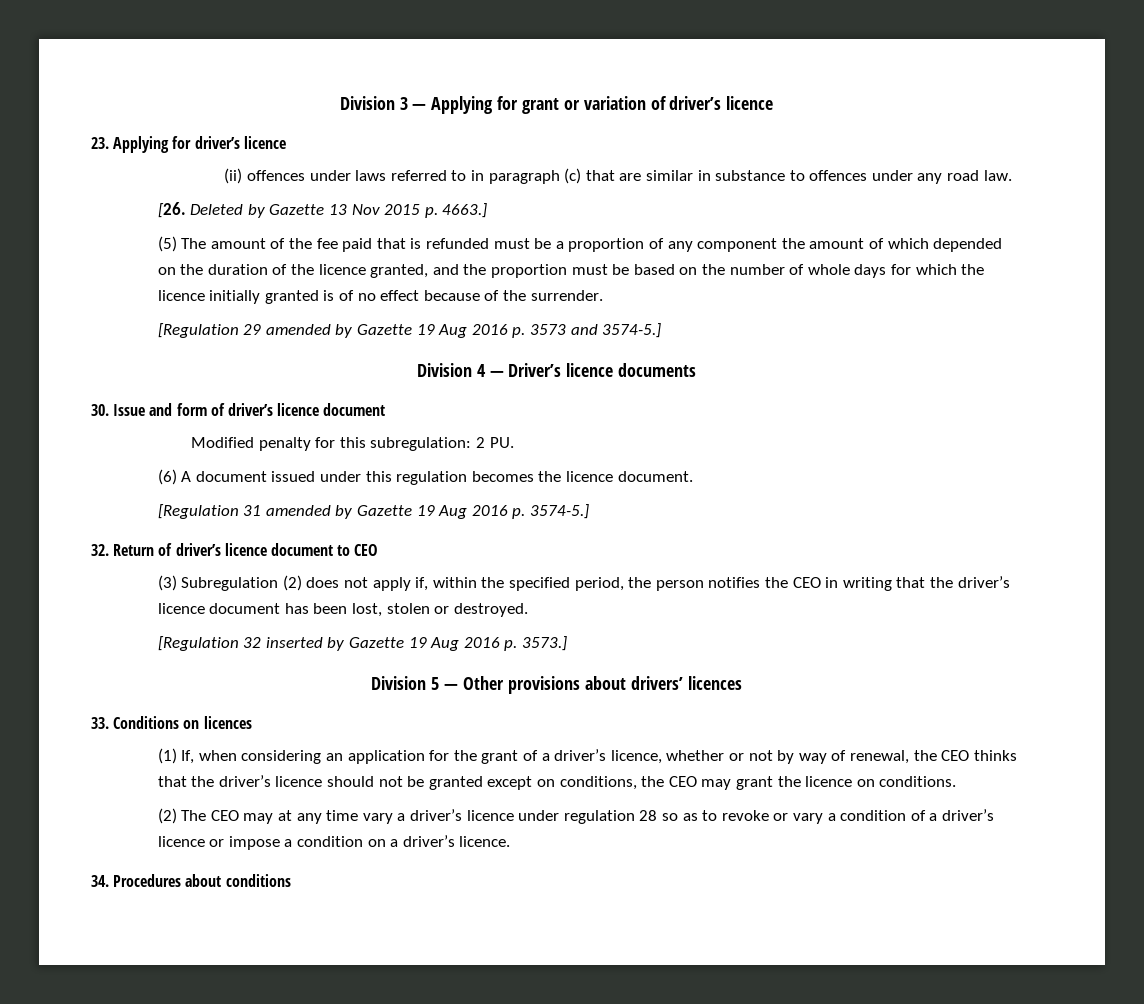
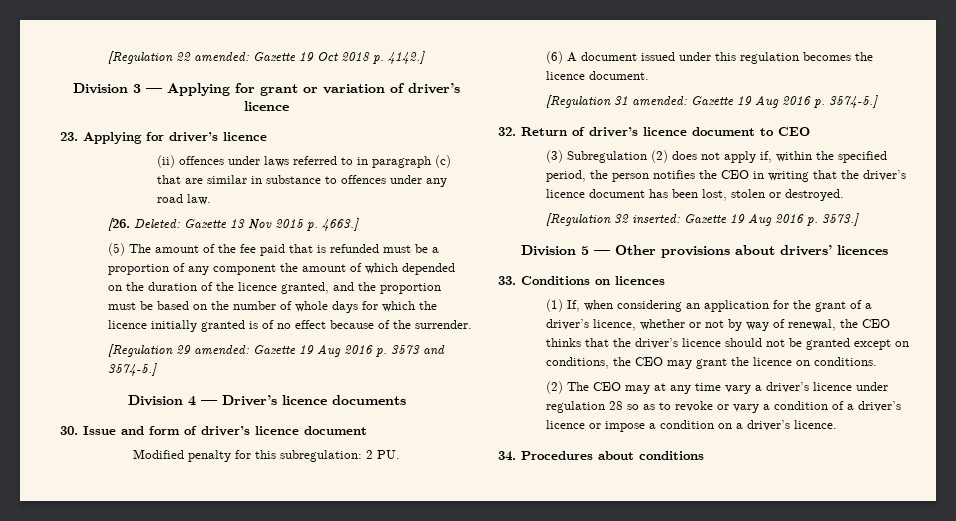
+ [Regulation 22 amended: Gazette 19 Oct 2018 p. 4142.]
- [26. Deleted by Gazette 13 Nov 2015 p. 4663.]
+ [26. Deleted: Gazette 13 Nov 2015 p. 4663.]
- [Regulation 29 amended by Gazette 19 Aug 2016 p. 3573 and 3574-5.]
+ [Regulation 29 amended: Gazette 19 Aug 2016 p. 3573 and 3574-5.]
- [Regulation 31 amended by Gazette 19 Aug 2016 p. 3574-5.]
+ [Regulation 31 amended: Gazette 19 Aug 2016 p. 3574-5.]
- [Regulation 32 inserted by Gazette 19 Aug 2016 p. 3573.]
+ [Regulation 32 inserted: Gazette 19 Aug 2016 p. 3573.]

